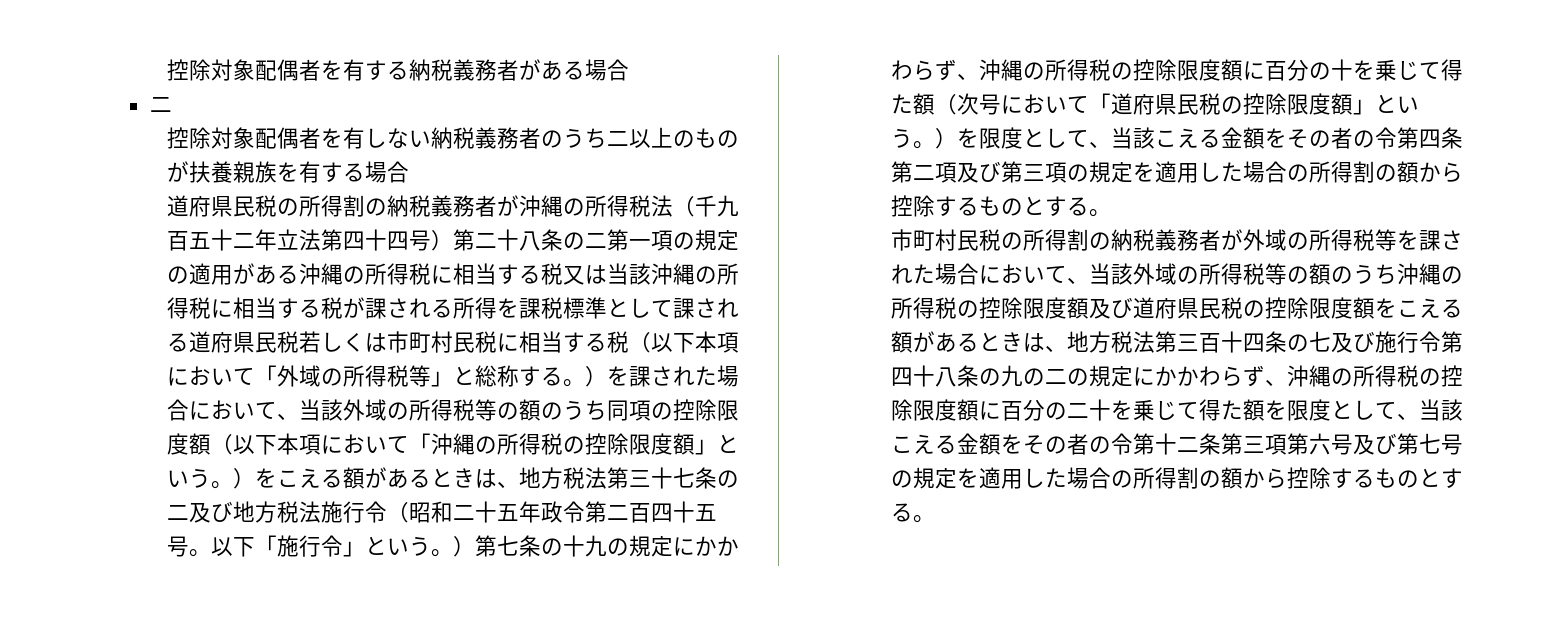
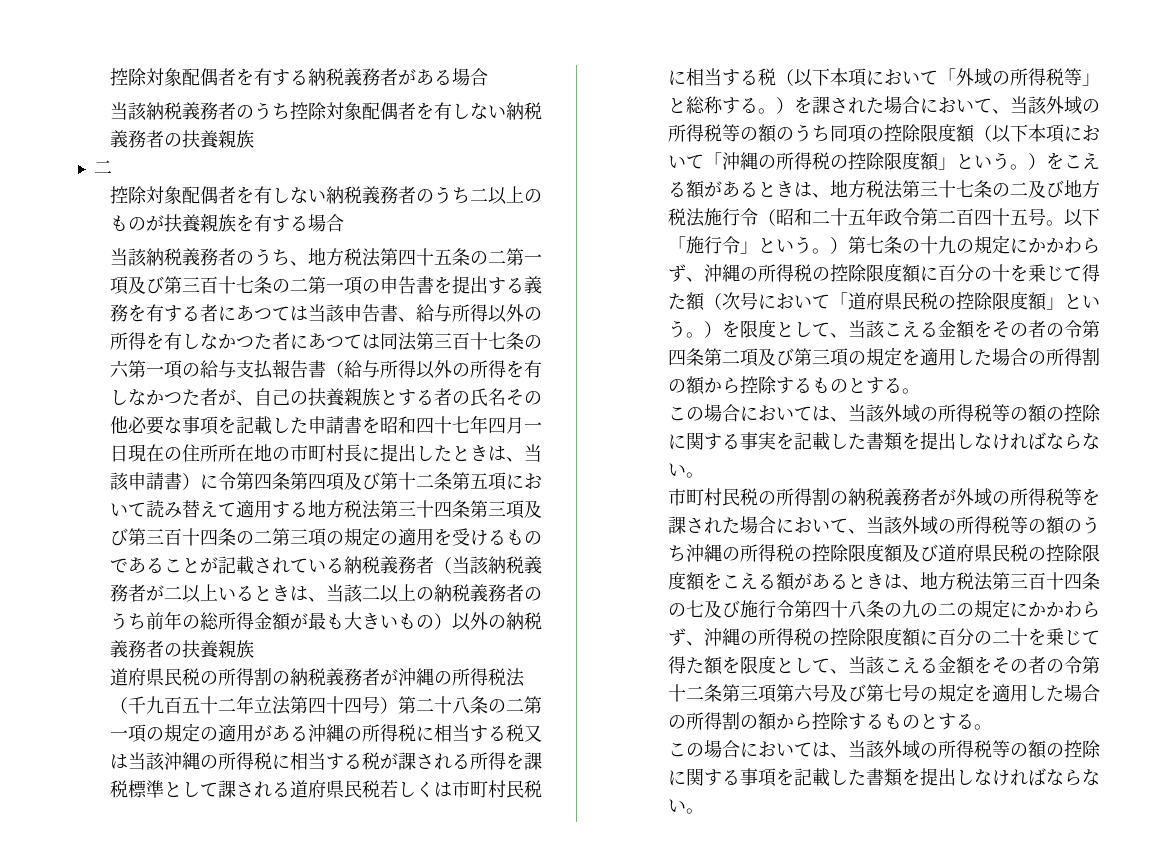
+ 当該納税義務者のうち控除対象配偶者を有しない納税義務者の扶養親族
+ 当該納税義務者のうち、地方税法第四十五条の二第一項及び第三百十七条の二第一項の申告書を提出する義務を有する者にあつては当該申告書、給与所得以外の所得を有しなかつた者にあつては同法第三百十七条の六第一項の給与支払報告書（給与所得以外の所得を有しなかつた者が、自己の扶養親族とする者の氏名その他必要な事項を記載した申請書を昭和四十七年四月一日現在の住所所在地の市町村長に提出したときは、当該申請書）に令第四条第四項及び第十二条第五項において読み替えて適用する地方税法第三十四条第三項及び第三百十四条の二第三項の規定の適用を受けるものであることが記載されている納税義務者（当該納税義務者が二以上いるときは、当該二以上の納税義務者のうち前年の総所得金額が最も大きいもの）以外の納税義務者の扶養親族
+ この場合においては、当該外域の所得税等の額の控除に関する事実を記載した書類を提出しなければならない。
+ この場合においては、当該外域の所得税等の額の控除に関する事項を記載した書類を提出しなければならない。

